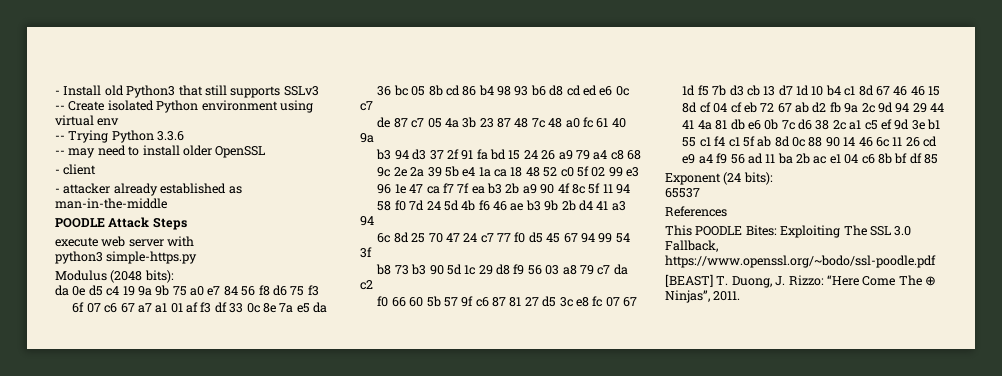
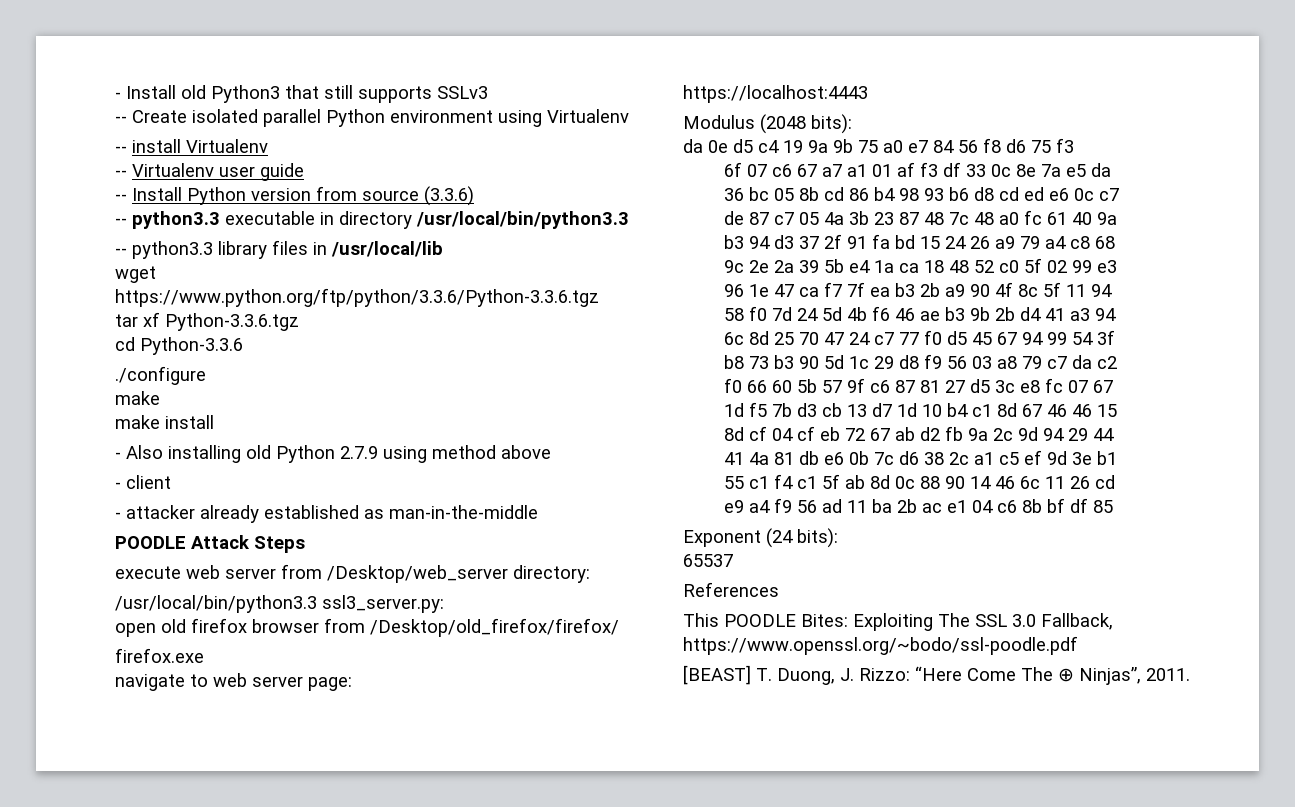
- -- Create isolated Python environment using virtual env
- -- Trying Python 3.3.6
- -- may need to install older OpenSSL
+ -- Create isolated parallel Python environment using Virtualenv
+ -- install Virtualenv
+ -- Virtualenv user guide
+ -- Install Python version from source (3.3.6)
+ -- python3.3 executable in directory /usr/local/bin/python3.3
+ -- python3.3 library files in /usr/local/lib
+ wget https://www.python.org/ftp/python/3.3.6/Python-3.3.6.tgz
+ tar xf Python-3.3.6.tgz
+ cd Python-3.3.6
+ ./configure
+ make
+ make install
+ - Also installing old Python 2.7.9 using method above
- execute web server with
- python3 simple-https.py
+ execute web server from /Desktop/web_server directory:
+ /usr/local/bin/python3.3 ssl3_server.py:
+ open old firefox browser from /Desktop/old_firefox/firefox/
+ firefox.exe
+ navigate to web server page:
+ https://localhost:4443

